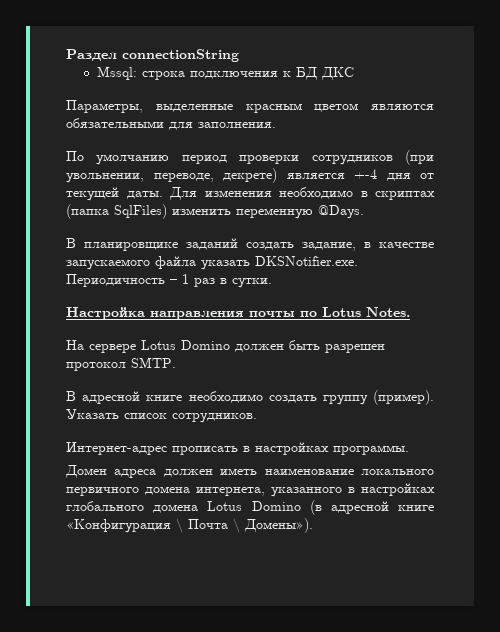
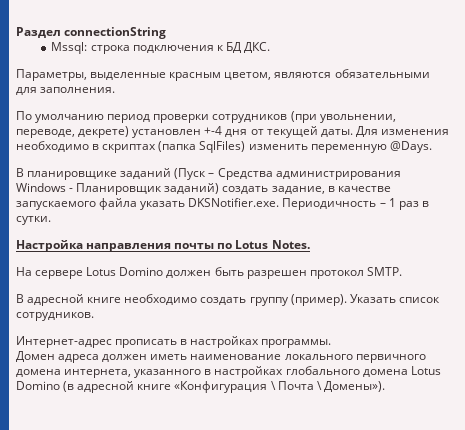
- Mssql: строка подключения к БД ДКС
+ Mssql: строка подключения к БД ДКС.
- Параметры, выделенные красным цветом являются обязательными для заполнения.
+ Параметры, выделенные красным цветом, являются обязательными для заполнения.
- По умолчанию период проверки сотрудников (при увольнении, переводе, декрете) является +-4 дня от текущей даты.
+ По умолчанию период проверки сотрудников (при увольнении, переводе, декрете) установлен +-4 дня от текущей даты.
- В планировщике заданий создать задание, в качестве запускаемого файла указать DKSNotifier.exe. Периодичность – 1 раз в сутки.
+ В планировщике заданий (Пуск – Средства администрирования Windows - Планировщик заданий) создать задание, в качестве запускаемого файла указать DKSNotifier.exe. Периодичность – 1 раз в сутки.

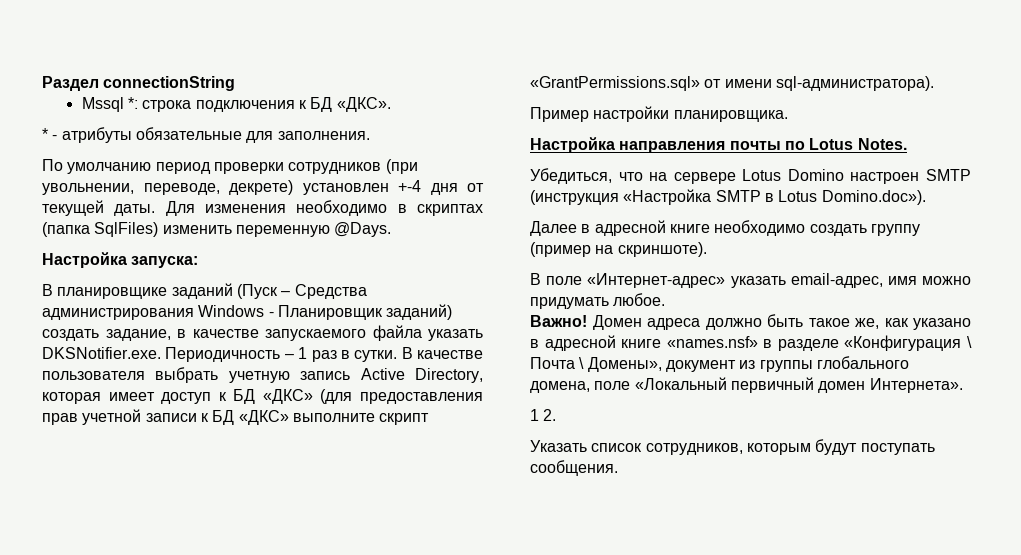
- Mssql: строка подключения к БД ДКС.
- Параметры, выделенные красным цветом, являются обязательными для заполнения.
+ Mssql *: строка подключения к БД «ДКС».
+ * - атрибуты обязательные для заполнения.
+ Настройка запуска:
+ В качестве пользователя выбрать учетную запись Active Directory, которая имеет доступ к БД «ДКС» (для предоставления прав учетной записи к БД «ДКС» выполните скрипт «GrantPermissions.sql» от имени sql-администратора).
+ Пример настройки планировщика.
- На сервере Lotus Domino должен быть разрешен протокол SMTP.
- В адресной книге необходимо создать группу (пример). Указать список сотрудников.
- Интернет-адрес прописать в настройках программы.
- Домен адреса должен иметь наименование локального первичного домена интернета, указанного в настройках глобального домена Lotus Domino (в адресной книге «Конфигурация \ Почта \ Домены»).
+ Убедиться, что на сервере Lotus Domino настроен SMTP (инструкция «Настройка SMTP в Lotus Domino.doc»).
+ Далее в адресной книге необходимо создать группу (пример на скриншоте).
+ В поле «Интернет-адрес» указать email-адрес, имя можно придумать любое.
+ Важно! Домен адреса должно быть такое же, как указано в адресной книге «names.nsf» в разделе «Конфигурация \ Почта \ Домены», документ из группы глобального домена, поле «Локальный первичный домен Интернета».
+ 1 2.
+ Указать список сотрудников, которым будут поступать сообщения.

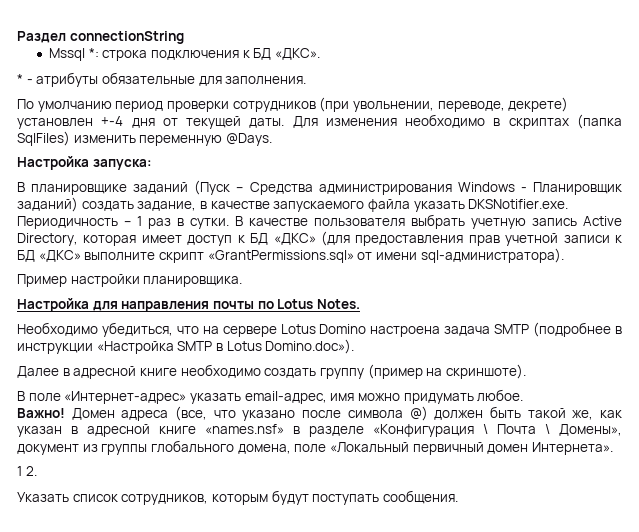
- Настройка направления почты по Lotus Notes.
+ Настройка для направления почты по Lotus Notes.
- Убедиться, что на сервере Lotus Domino настроен SMTP (инструкция «Настройка SMTP в Lotus Domino.doc»).
+ Необходимо убедиться, что на сервере Lotus Domino настроена задача SMTP (подробнее в инструкции «Настройка SMTP в Lotus Domino.doc»).
- Домен адреса должно быть такое же, как указано в адресной книге «names.nsf» в разделе «Конфигурация \ Почта \ Домены», документ из группы глобального домена, поле «Локальный первичный домен Интернета».
+ Домен адреса (все, что указано после символа @) должен быть такой же, как указан в адресной книге «names.nsf» в разделе «Конфигурация \ Почта \ Домены», документ из группы глобального домена, поле «Локальный первичный домен Интернета».

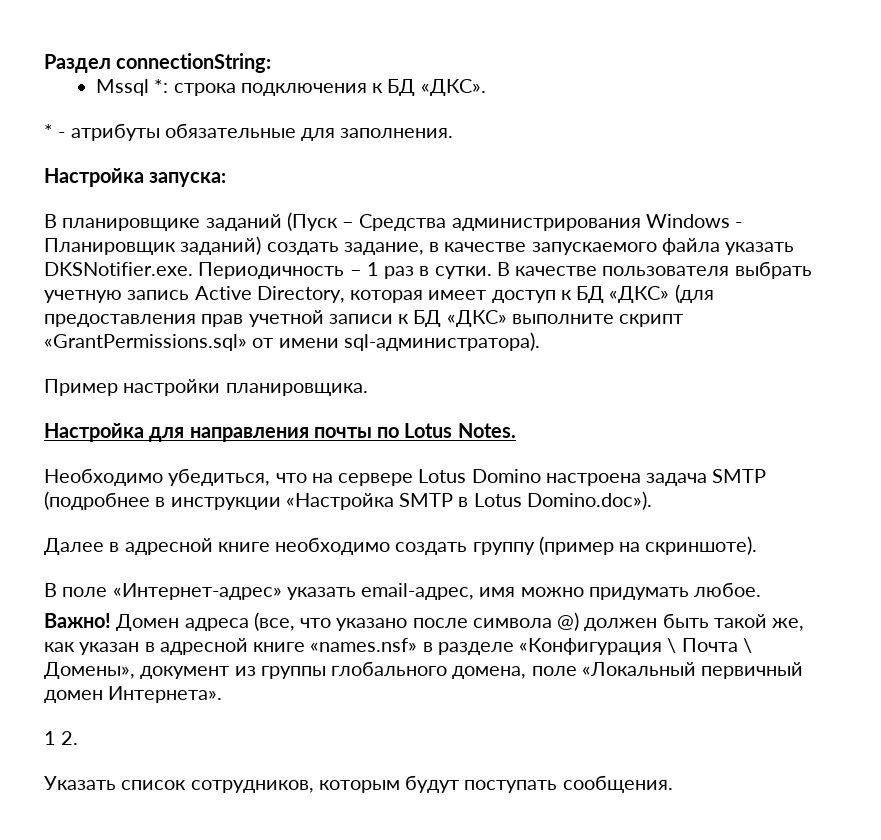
- Раздел connectionString
+ Раздел connectionString:
- По умолчанию период проверки сотрудников (при увольнении, переводе, декрете) установлен +-4 дня от текущей даты. Для изменения необходимо в скриптах (папка SqlFiles) изменить переменную @Days.

